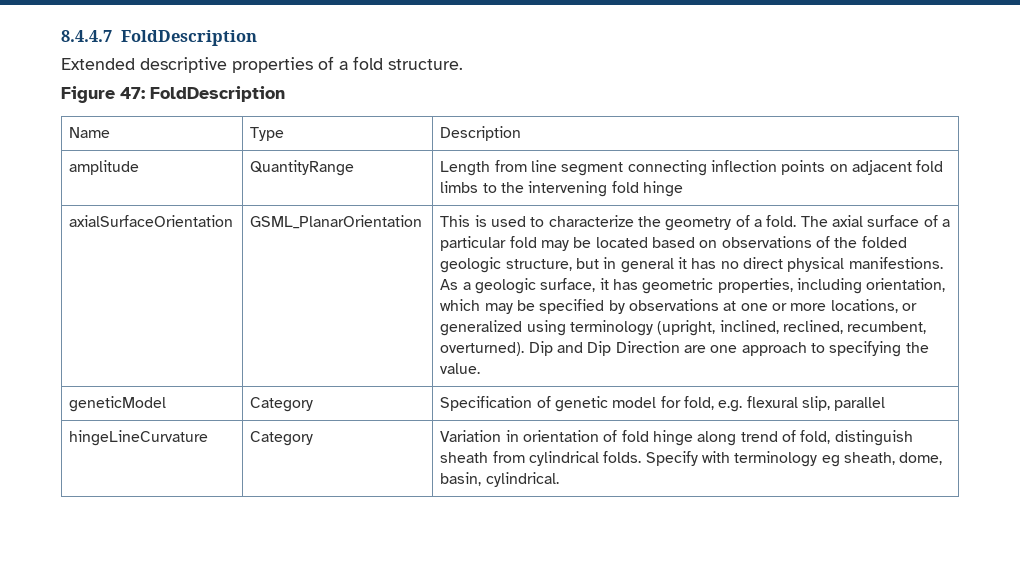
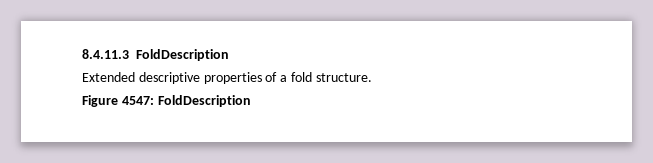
- 8.4.4.7 FoldDescription
+ 8.4.11.3 FoldDescription
- Figure 47: FoldDescription
- Name | Type | Description
- amplitude | QuantityRange | Length from line segment connecting inflection points on adjacent fold limbs to the intervening fold hinge
- axialSurfaceOrientation | GSML_PlanarOrientation | This is used to characterize the geometry of a fold. The axial surface of a particular fold may be located based on observations of the folded geologic structure, but in general it has no direct physical manifestions. As a geologic surface, it has geometric properties, including orientation, which may be specified by observations at one or more locations, or generalized using terminology (upright, inclined, reclined, recumbent, overturned). Dip and Dip Direction are one approach to specifying the value.
- geneticModel | Category | Specification of genetic model for fold, e.g. flexural slip, parallel
- hingeLineCurvature | Category | Variation in orientation of fold hinge along trend of fold, distinguish sheath from cylindrical folds. Specify with terminology eg sheath, dome, basin, cylindrical.
+ Figure 4547: FoldDescription

